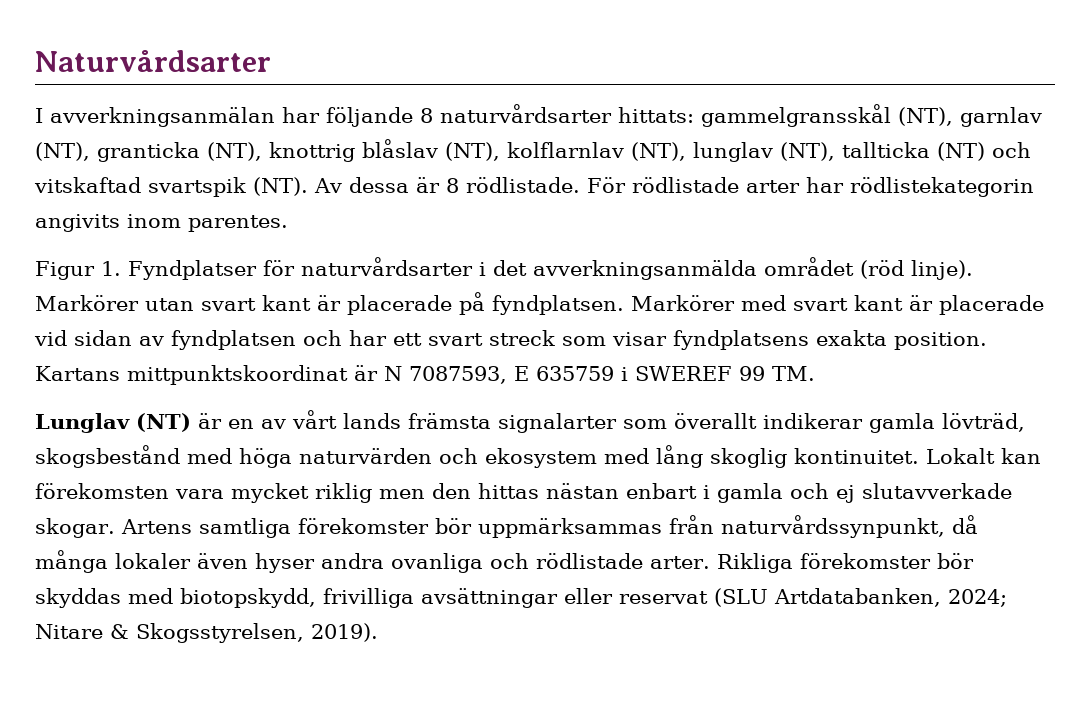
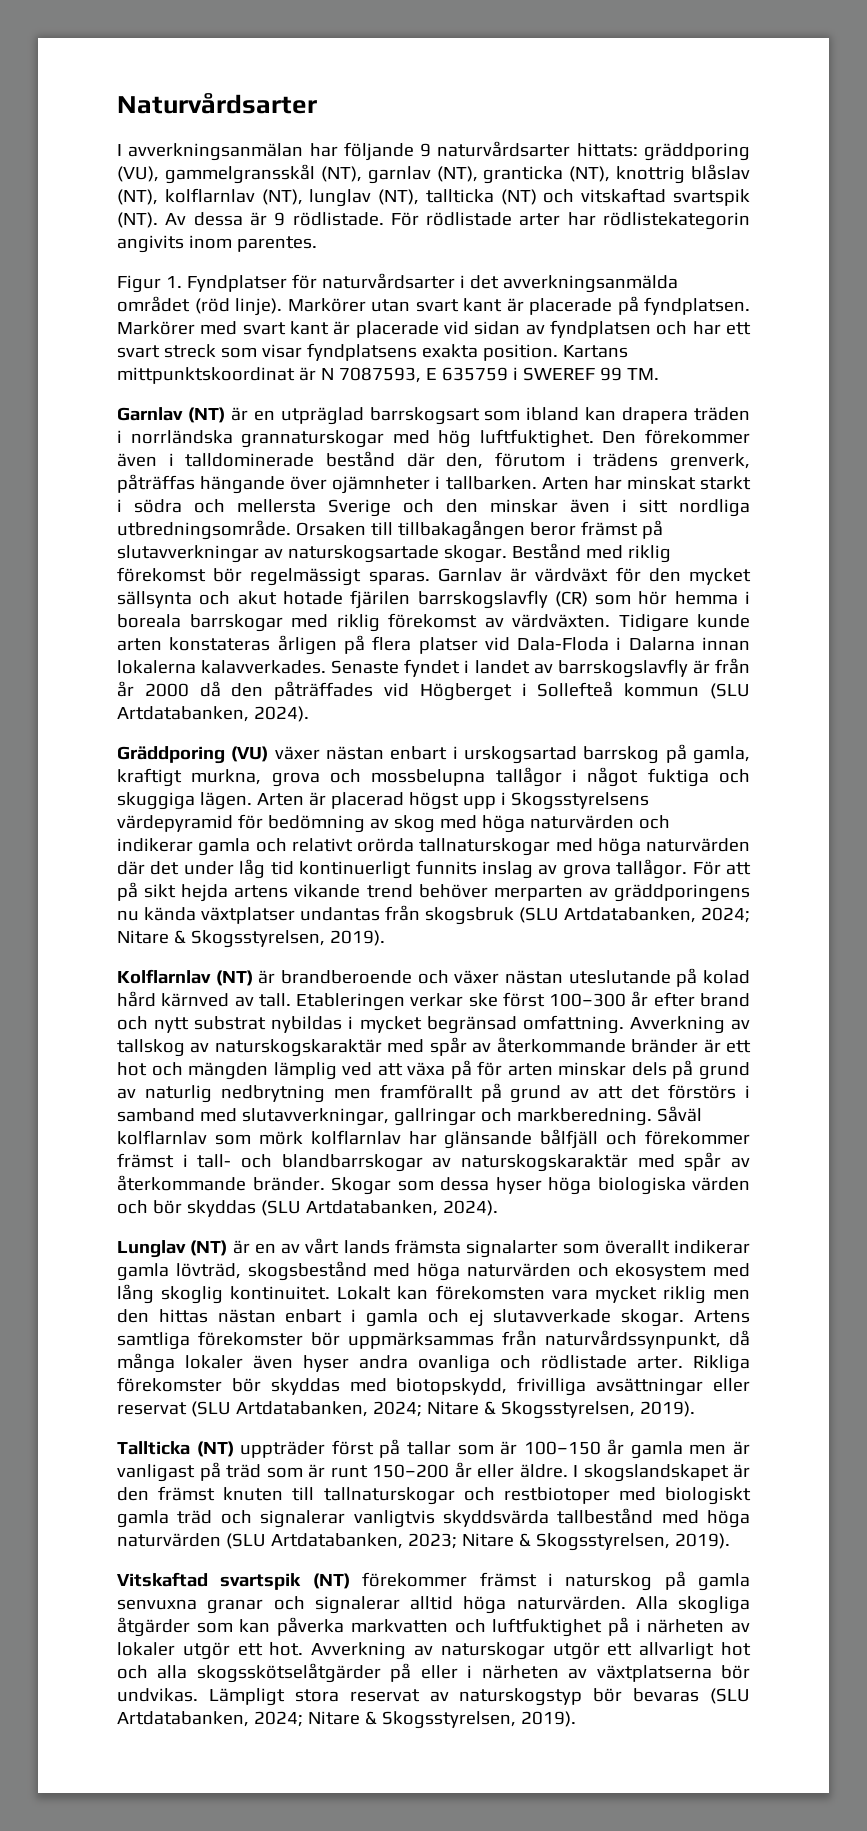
- I avverkningsanmälan har följande 8 naturvårdsarter hittats: gammelgransskål (NT), garnlav (NT), granticka (NT), knottrig blåslav (NT), kolflarnlav (NT), lunglav (NT), tallticka (NT) och vitskaftad svartspik (NT). Av dessa är 8 rödlistade.
+ I avverkningsanmälan har följande 9 naturvårdsarter hittats: gräddporing (VU), gammelgransskål (NT), garnlav (NT), granticka (NT), knottrig blåslav (NT), kolflarnlav (NT), lunglav (NT), tallticka (NT) och vitskaftad svartspik (NT). Av dessa är 9 rödlistade.
+ Garnlav (NT) är en utpräglad barrskogsart som ibland kan drapera träden i norrländska grannaturskogar med hög luftfuktighet. Den förekommer även i talldominerade bestånd där den, förutom i trädens grenverk, påträffas hängande över ojämnheter i tallbarken. Arten har minskat starkt i södra och mellersta Sverige och den minskar även i sitt nordliga utbredningsområde. Orsaken till tillbakagången beror främst på slutavverkningar av naturskogsartade skogar. Bestånd med riklig förekomst bör regelmässigt sparas. Garnlav är värdväxt för den mycket sällsynta och akut hotade fjärilen barrskogslavfly (CR) som hör hemma i boreala barrskogar med riklig förekomst av värdväxten. Tidigare kunde arten konstateras årligen på flera platser vid Dala-Floda i Dalarna innan lokalerna kalavverkades. Senaste fyndet i landet av barrskogslavfly är från år 2000 då den påträffades vid Högberget i Sollefteå kommun (SLU Artdatabanken, 2024).
+ Gräddporing (VU) växer nästan enbart i urskogsartad barrskog på gamla, kraftigt murkna, grova och mossbelupna tallågor i något fuktiga och skuggiga lägen. Arten är placerad högst upp i Skogsstyrelsens värdepyramid för bedömning av skog med höga naturvärden och indikerar gamla och relativt orörda tallnaturskogar med höga naturvärden där det under låg tid kontinuerligt funnits inslag av grova tallågor. För att på sikt hejda artens vikande trend behöver merparten av gräddporingens nu kända växtplatser undantas från skogsbruk (SLU Artdatabanken, 2024; Nitare & Skogsstyrelsen, 2019).
+ Kolflarnlav (NT) är brandberoende och växer nästan uteslutande på kolad hård kärnved av tall. Etableringen verkar ske först 100–300 år efter brand och nytt substrat nybildas i mycket begränsad omfattning. Avverkning av tallskog av naturskogskaraktär med spår av återkommande bränder är ett hot och mängden lämplig ved att växa på för arten minskar dels på grund av naturlig nedbrytning men framförallt på grund av att det förstörs i samband med slutavverkningar, gallringar och markberedning. Såväl kolflarnlav som mörk kolflarnlav har glänsande bålfjäll och förekommer främst i tall- och blandbarrskogar av naturskogskaraktär med spår av återkommande bränder. Skogar som dessa hyser höga biologiska värden och bör skyddas (SLU Artdatabanken, 2024).
+ Tallticka (NT) uppträder först på tallar som är 100–150 år gamla men är vanligast på träd som är runt 150–200 år eller äldre. I skogslandskapet är den främst knuten till tallnaturskogar och restbiotoper med biologiskt gamla träd och signalerar vanligtvis skyddsvärda tallbestånd med höga naturvärden (SLU Artdatabanken, 2023; Nitare & Skogsstyrelsen, 2019).
+ Vitskaftad svartspik (NT) förekommer främst i naturskog på gamla senvuxna granar och signalerar alltid höga naturvärden. Alla skogliga åtgärder som kan påverka markvatten och luftfuktighet på i närheten av lokaler utgör ett hot. Avverkning av naturskogar utgör ett allvarligt hot och alla skogsskötselåtgärder på eller i närheten av växtplatserna bör undvikas. Lämpligt stora reservat av naturskogstyp bör bevaras (SLU Artdatabanken, 2024; Nitare & Skogsstyrelsen, 2019).

